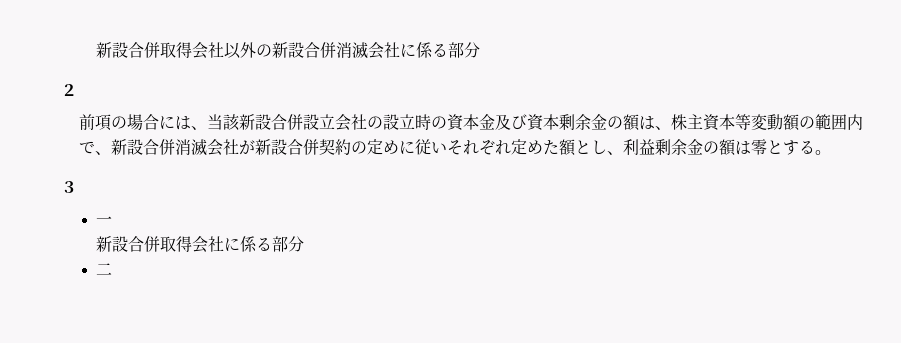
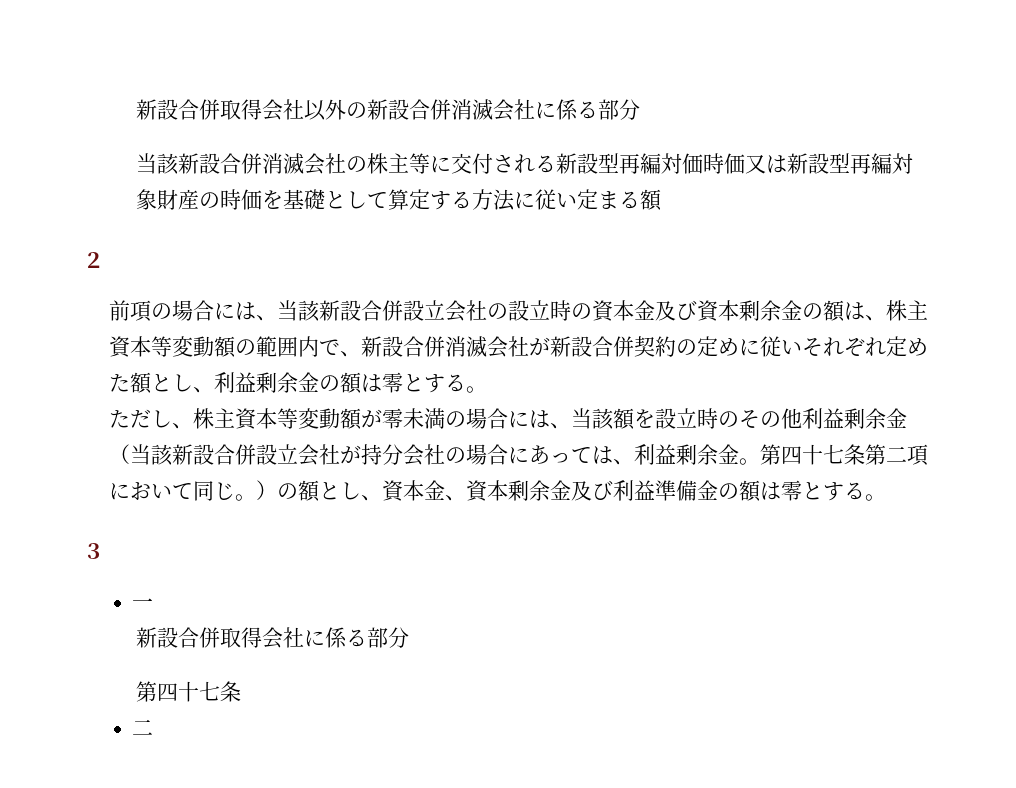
+ 当該新設合併消滅会社の株主等に交付される新設型再編対価時価又は新設型再編対象財産の時価を基礎として算定する方法に従い定まる額
+ ただし、株主資本等変動額が零未満の場合には、当該額を設立時のその他利益剰余金（当該新設合併設立会社が持分会社の場合にあっては、利益剰余金。第四十七条第二項において同じ。）の額とし、資本金、資本剰余金及び利益準備金の額は零とする。
  新設合併取得会社に係る部分
+ 第四十七条

